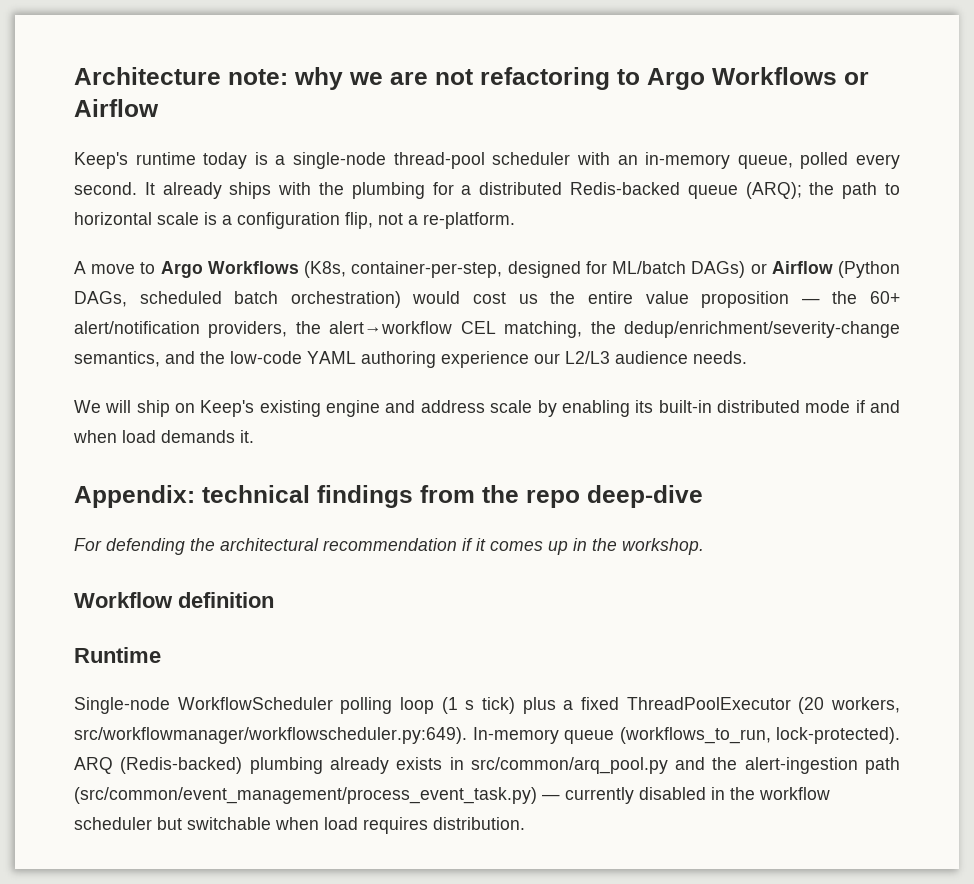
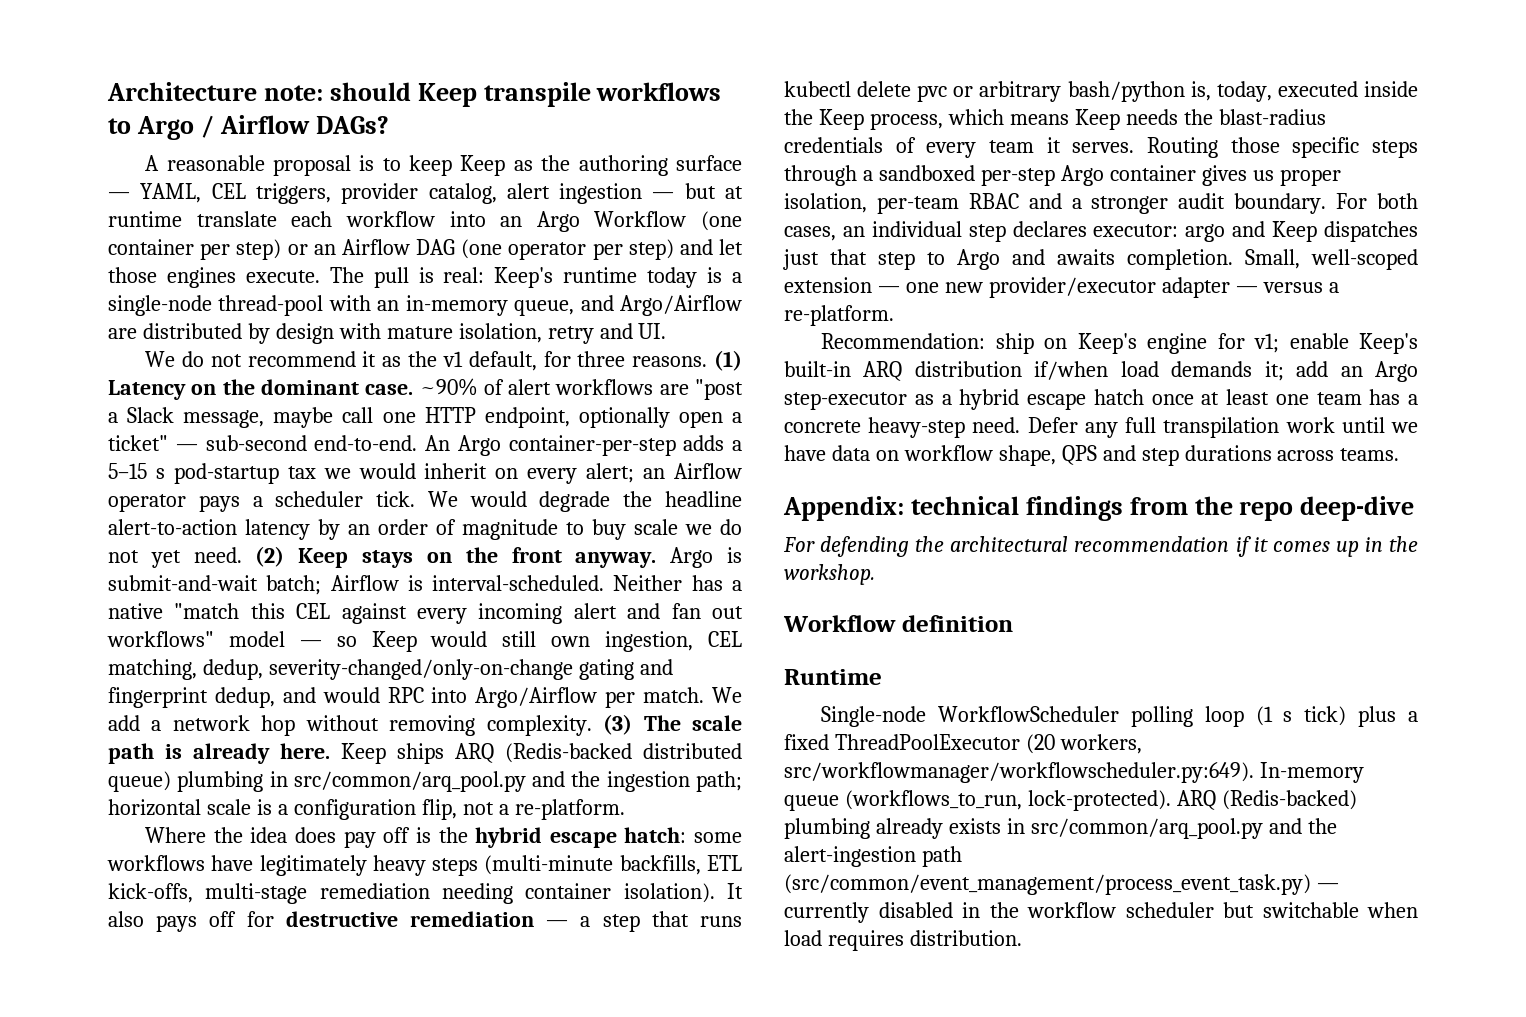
- Architecture note: why we are not refactoring to Argo Workflows or Airflow
- Keep's runtime today is a single-node thread-pool scheduler with an in-memory queue, polled every second. It already ships with the plumbing for a distributed Redis-backed queue (ARQ); the path to horizontal scale is a configuration flip, not a re-platform.
+ Architecture note: should Keep transpile workflows to Argo / Airflow DAGs?
+ A reasonable proposal is to keep Keep as the authoring surface — YAML, CEL triggers, provider catalog, alert ingestion — but at runtime translate each workflow into an Argo Workflow (one container per step) or an Airflow DAG (one operator per step) and let those engines execute. The pull is real: Keep's runtime today is a single-node thread-pool with an in-memory queue, and Argo/Airflow are distributed by design with mature isolation, retry and UI.
+ We do not recommend it as the v1 default, for three reasons. (1) Latency on the dominant case. ~90% of alert workflows are "post a Slack message, maybe call one HTTP endpoint, optionally open a ticket" — sub-second end-to-end. An Argo container-per-step adds a 5–15 s pod-startup tax we would inherit on every alert; an Airflow operator pays a scheduler tick. We would degrade the headline alert-to-action latency by an order of magnitude to buy scale we do not yet need. (2) Keep stays on the front anyway. Argo is submit-and-wait batch; Airflow is interval-scheduled. Neither has a native "match this CEL against every incoming alert and fan out workflows" model — so Keep would still own ingestion, CEL matching, dedup, severity-changed/only-on-change gating and fingerprint dedup, and would RPC into Argo/Airflow per match. We add a network hop without removing complexity. (3) The scale path is already here. Keep ships ARQ (Redis-backed distributed queue) plumbing in src/common/arq_pool.py and the ingestion path; horizontal scale is a configuration flip, not a re-platform.
- A move to Argo Workflows (K8s, container-per-step, designed for ML/batch DAGs) or Airflow (Python DAGs, scheduled batch orchestration) would cost us the entire value proposition — the 60+ alert/notification providers, the alert→workflow CEL matching, the dedup/enrichment/severity-change semantics, and the low-code YAML authoring experience our L2/L3 audience needs.
- We will ship on Keep's existing engine and address scale by enabling its built-in distributed mode if and when load demands it.
+ Where the idea does pay off is the hybrid escape hatch: some workflows have legitimately heavy steps (multi-minute backfills, ETL kick-offs, multi-stage remediation needing container isolation). It also pays off for destructive remediation — a step that runs kubectl delete pvc or arbitrary bash/python is, today, executed inside the Keep process, which means Keep needs the blast-radius credentials of every team it serves. Routing those specific steps through a sandboxed per-step Argo container gives us proper isolation, per-team RBAC and a stronger audit boundary. For both cases, an individual step declares executor: argo and Keep dispatches just that step to Argo and awaits completion. Small, well-scoped extension — one new provider/executor adapter — versus a re-platform.
+ Recommendation: ship on Keep's engine for v1; enable Keep's built-in ARQ distribution if/when load demands it; add an Argo step-executor as a hybrid escape hatch once at least one team has a concrete heavy-step need. Defer any full transpilation work until we have data on workflow shape, QPS and step durations across teams.

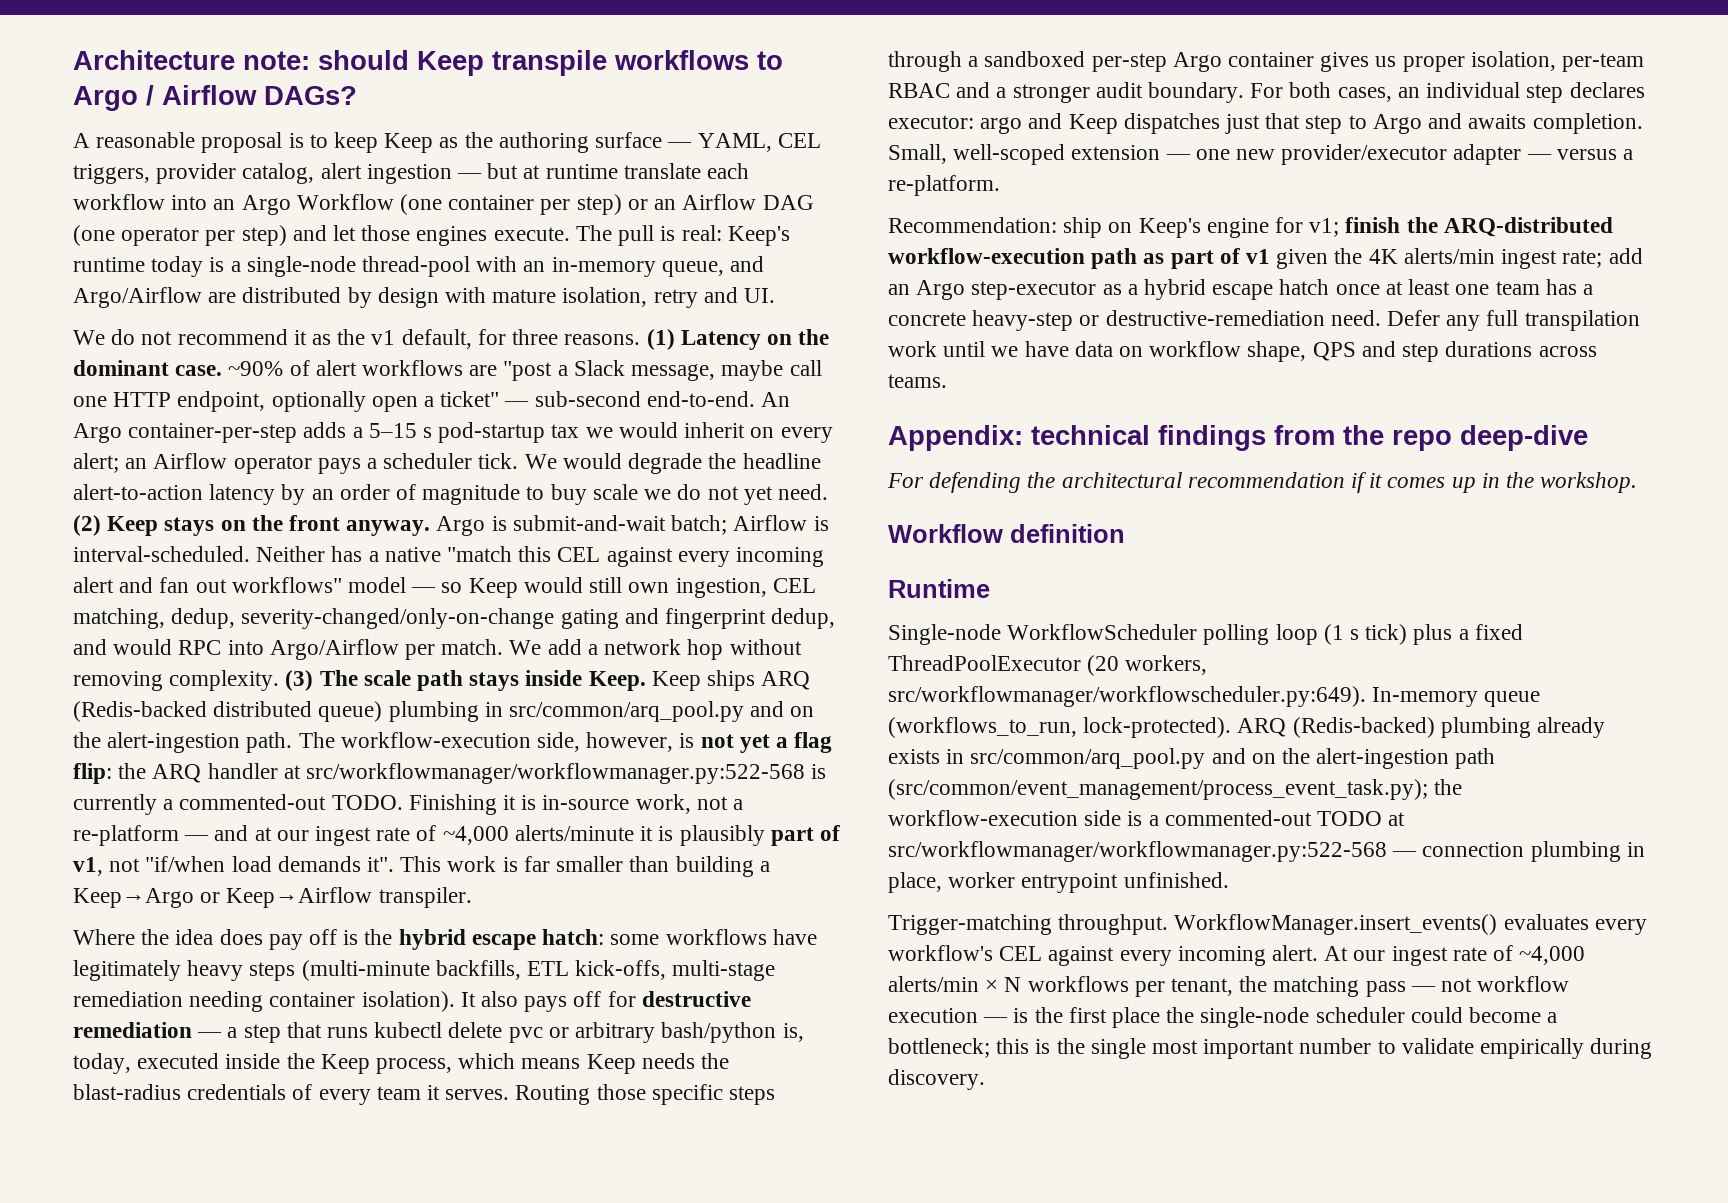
- (3) The scale path is already here.
+ (3) The scale path stays inside Keep.
- Keep ships ARQ (Redis-backed distributed queue) plumbing in src/common/arq_pool.py and the ingestion path; horizontal scale is a configuration flip, not a re-platform.
+ Keep ships ARQ (Redis-backed distributed queue) plumbing in src/common/arq_pool.py and on the alert-ingestion path. The workflow-execution side, however, is not yet a flag flip: the ARQ handler at src/workflowmanager/workflowmanager.py:522-568 is currently a commented-out TODO. Finishing it is in-source work, not a re-platform — and at our ingest rate of ~4,000 alerts/minute it is plausibly part of v1, not "if/when load demands it". This work is far smaller than building a Keep→Argo or Keep→Airflow transpiler.
- Recommendation: ship on Keep's engine for v1; enable Keep's built-in ARQ distribution if/when load demands it; add an Argo step-executor as a hybrid escape hatch once at least one team has a concrete heavy-step need.
+ Recommendation: ship on Keep's engine for v1; finish the ARQ-distributed workflow-execution path as part of v1 given the 4K alerts/min ingest rate; add an Argo step-executor as a hybrid escape hatch once at least one team has a concrete heavy-step or destructive-remediation need.
- ARQ (Redis-backed) plumbing already exists in src/common/arq_pool.py and the alert-ingestion path (src/common/event_management/process_event_task.py) — currently disabled in the workflow scheduler but switchable when load requires distribution.
+ ARQ (Redis-backed) plumbing already exists in src/common/arq_pool.py and on the alert-ingestion path (src/common/event_management/process_event_task.py); the workflow-execution side is a commented-out TODO at src/workflowmanager/workflowmanager.py:522-568 — connection plumbing in place, worker entrypoint unfinished.
+ Trigger-matching throughput. WorkflowManager.insert_events() evaluates every workflow's CEL against every incoming alert. At our ingest rate of ~4,000 alerts/min × N workflows per tenant, the matching pass — not workflow execution — is the first place the single-node scheduler could become a bottleneck; this is the single most important number to validate empirically during discovery.

